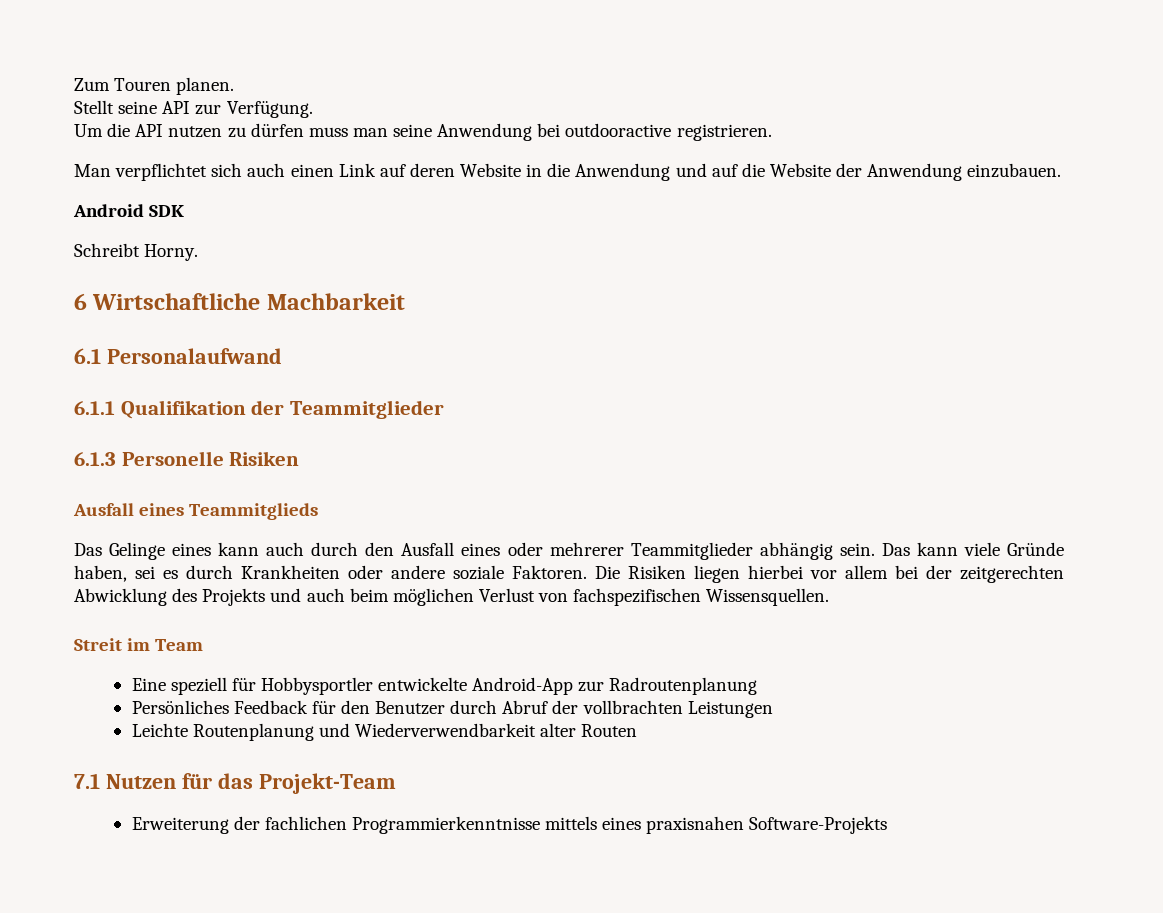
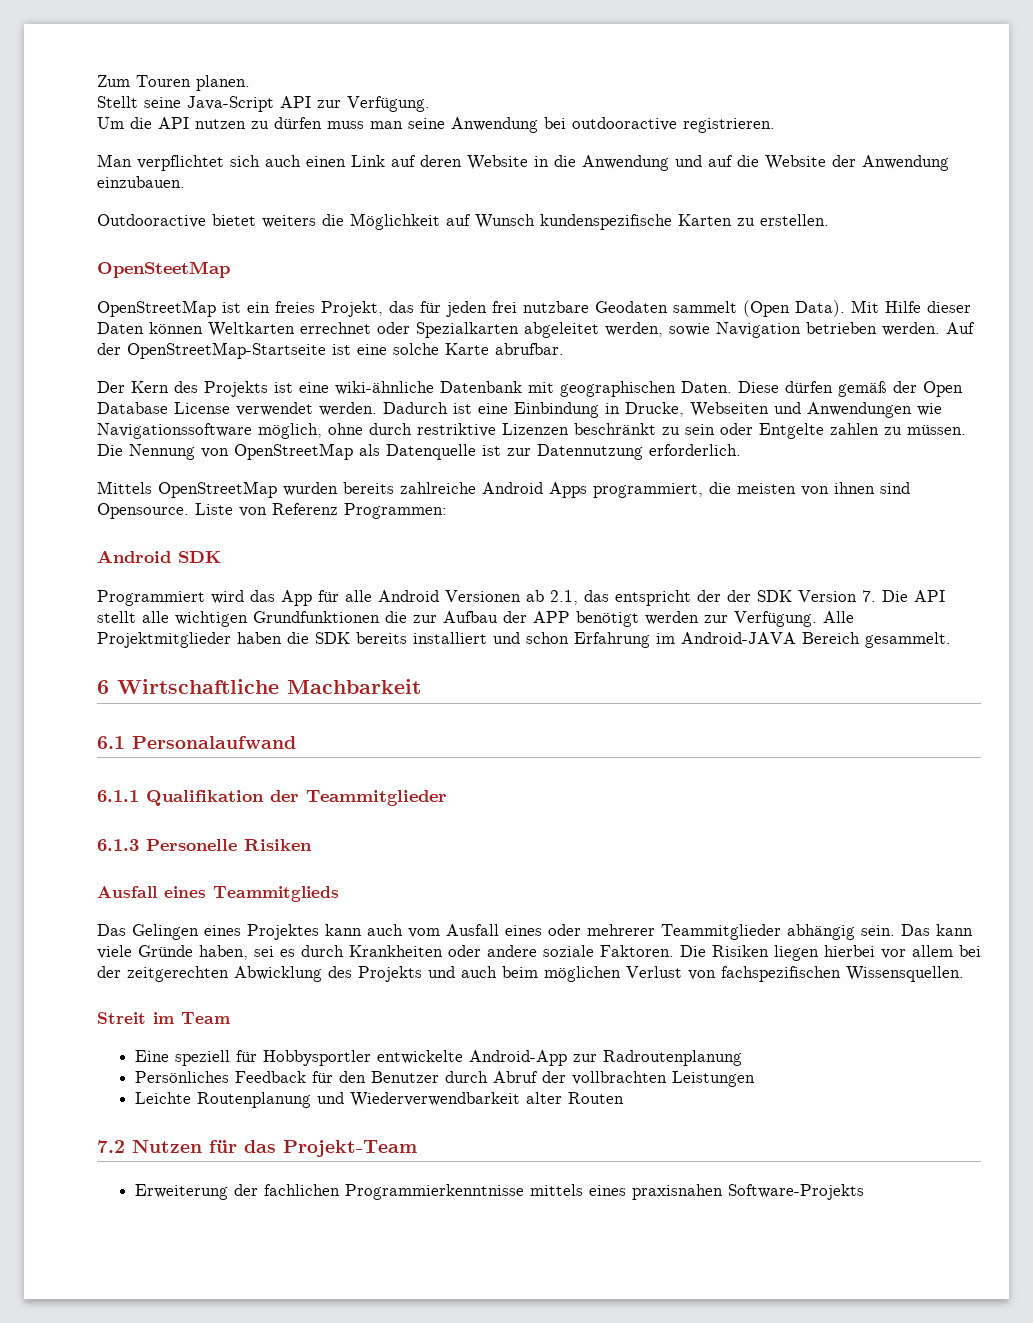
- Stellt seine API zur Verfügung.
+ Stellt seine Java-Script API zur Verfügung.
+ Outdooractive bietet weiters die Möglichkeit auf Wunsch kundenspezifische Karten zu erstellen.
+ OpenSteetMap
+ OpenStreetMap ist ein freies Projekt, das für jeden frei nutzbare Geodaten sammelt (Open Data). Mit Hilfe dieser Daten können Weltkarten errechnet oder Spezialkarten abgeleitet werden, sowie Navigation betrieben werden. Auf der OpenStreetMap-Startseite ist eine solche Karte abrufbar.
+ Der Kern des Projekts ist eine wiki-ähnliche Datenbank mit geographischen Daten. Diese dürfen gemäß der Open Database License verwendet werden. Dadurch ist eine Einbindung in Drucke, Webseiten und Anwendungen wie Navigationssoftware möglich, ohne durch restriktive Lizenzen beschränkt zu sein oder Entgelte zahlen zu müssen. Die Nennung von OpenStreetMap als Datenquelle ist zur Datennutzung erforderlich.
+ Mittels OpenStreetMap wurden bereits zahlreiche Android Apps programmiert, die meisten von ihnen sind Opensource. Liste von Referenz Programmen:
  Android SDK
- Schreibt Horny.
+ Programmiert wird das App für alle Android Versionen ab 2.1, das entspricht der der SDK Version 7. Die API stellt alle wichtigen Grundfunktionen die zur Aufbau der APP benötigt werden zur Verfügung. Alle Projektmitglieder haben die SDK bereits installiert und schon Erfahrung im Android-JAVA Bereich gesammelt.
- Das Gelinge eines kann auch durch den Ausfall eines oder mehrerer Teammitglieder abhängig sein.
+ Das Gelingen eines Projektes kann auch vom Ausfall eines oder mehrerer Teammitglieder abhängig sein.
- 7.1 Nutzen für das Projekt-Team
+ 7.2 Nutzen für das Projekt-Team

